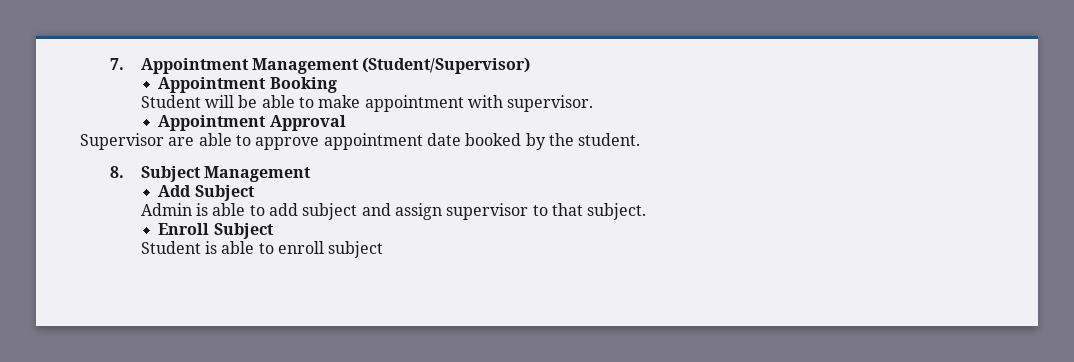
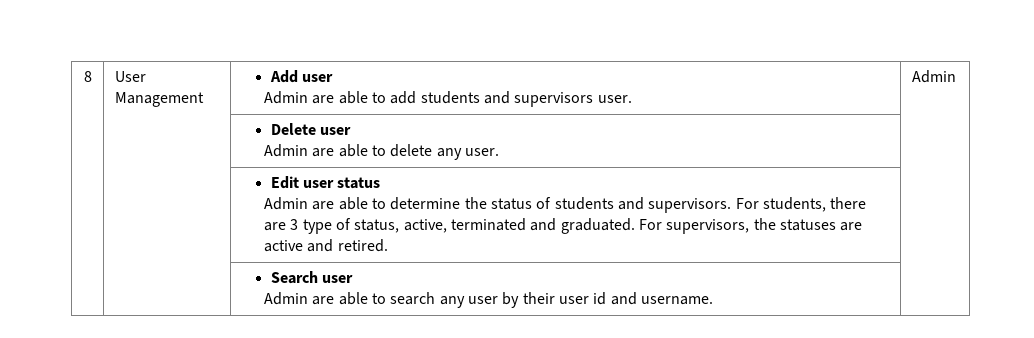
- 7. Appointment Management (Student/Supervisor)
- Appointment Booking
- Student will be able to make appointment with supervisor.
- Appointment Approval
- Supervisor are able to approve appointment date booked by the student.
- 8. Subject Management
- Add Subject
- Admin is able to add subject and assign supervisor to that subject.
- Enroll Subject
- Student is able to enroll subject
+ 8 | User Management | Add user
+ Admin are able to add students and supervisors user. | Admin
+ | | Delete user
+ Admin are able to delete any user. |
+ | | Edit user status
+ Admin are able to determine the status of students and supervisors. For students, there are 3 type of status, active, terminated and graduated. For supervisors, the statuses are active and retired. |
+ | | Search user
+ Admin are able to search any user by their user id and username. |

